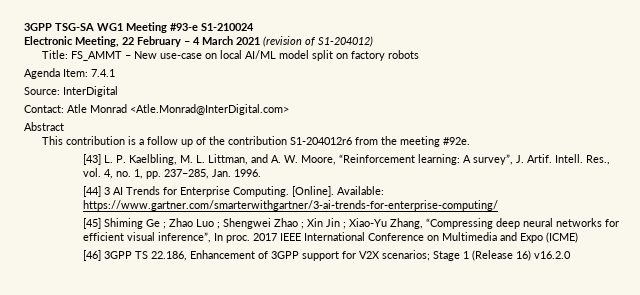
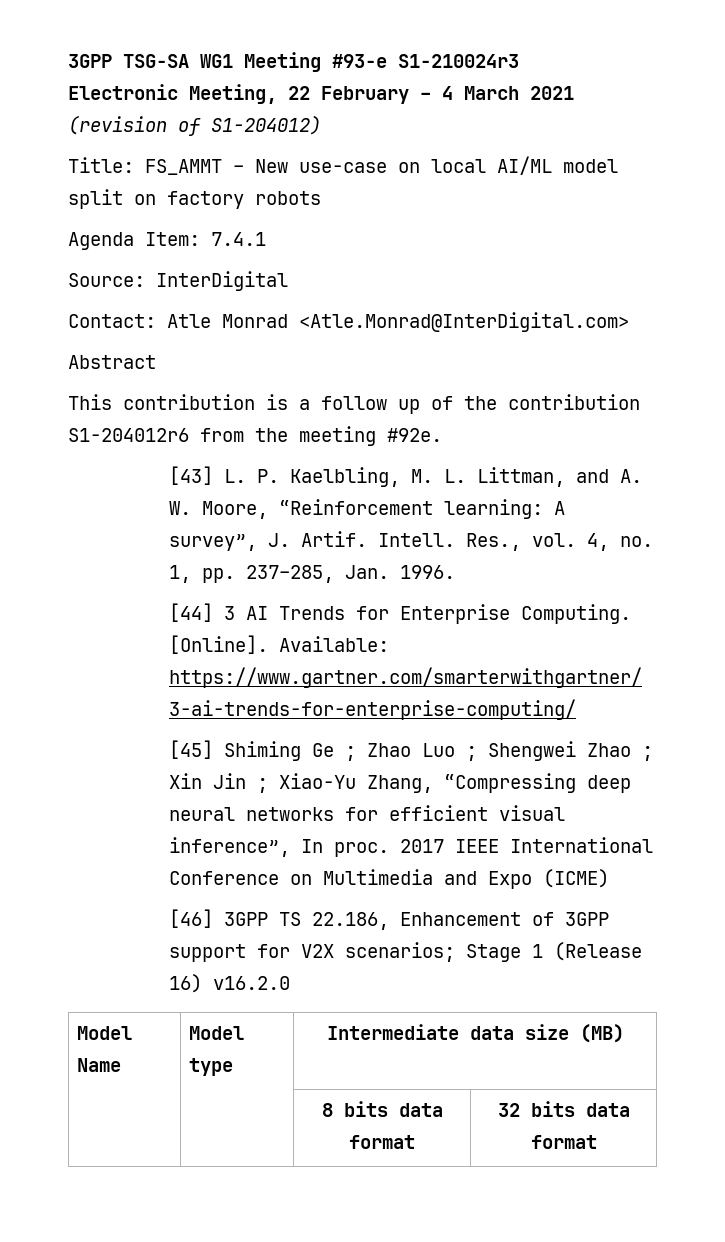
- 3GPP TSG-SA WG1 Meeting #93-e S1-210024
+ 3GPP TSG-SA WG1 Meeting #93-e S1-210024r3
+ Model Name | Model type | Intermediate data size (MB)
+ | | 8 bits data format | 32 bits data format

